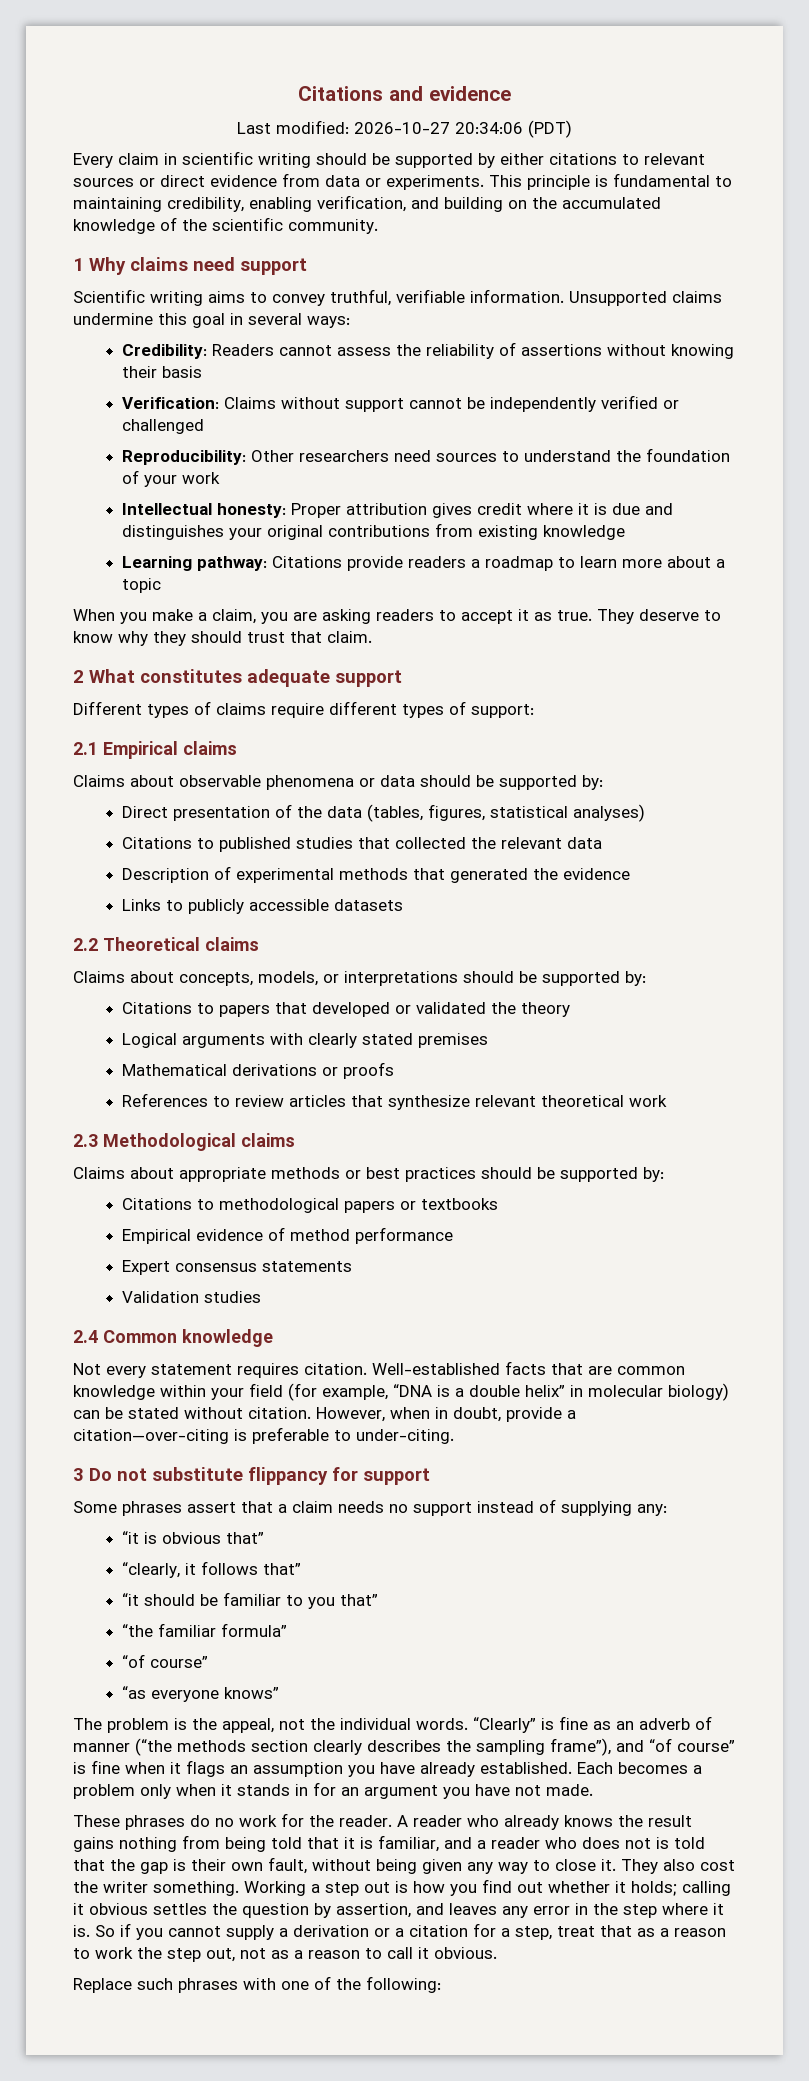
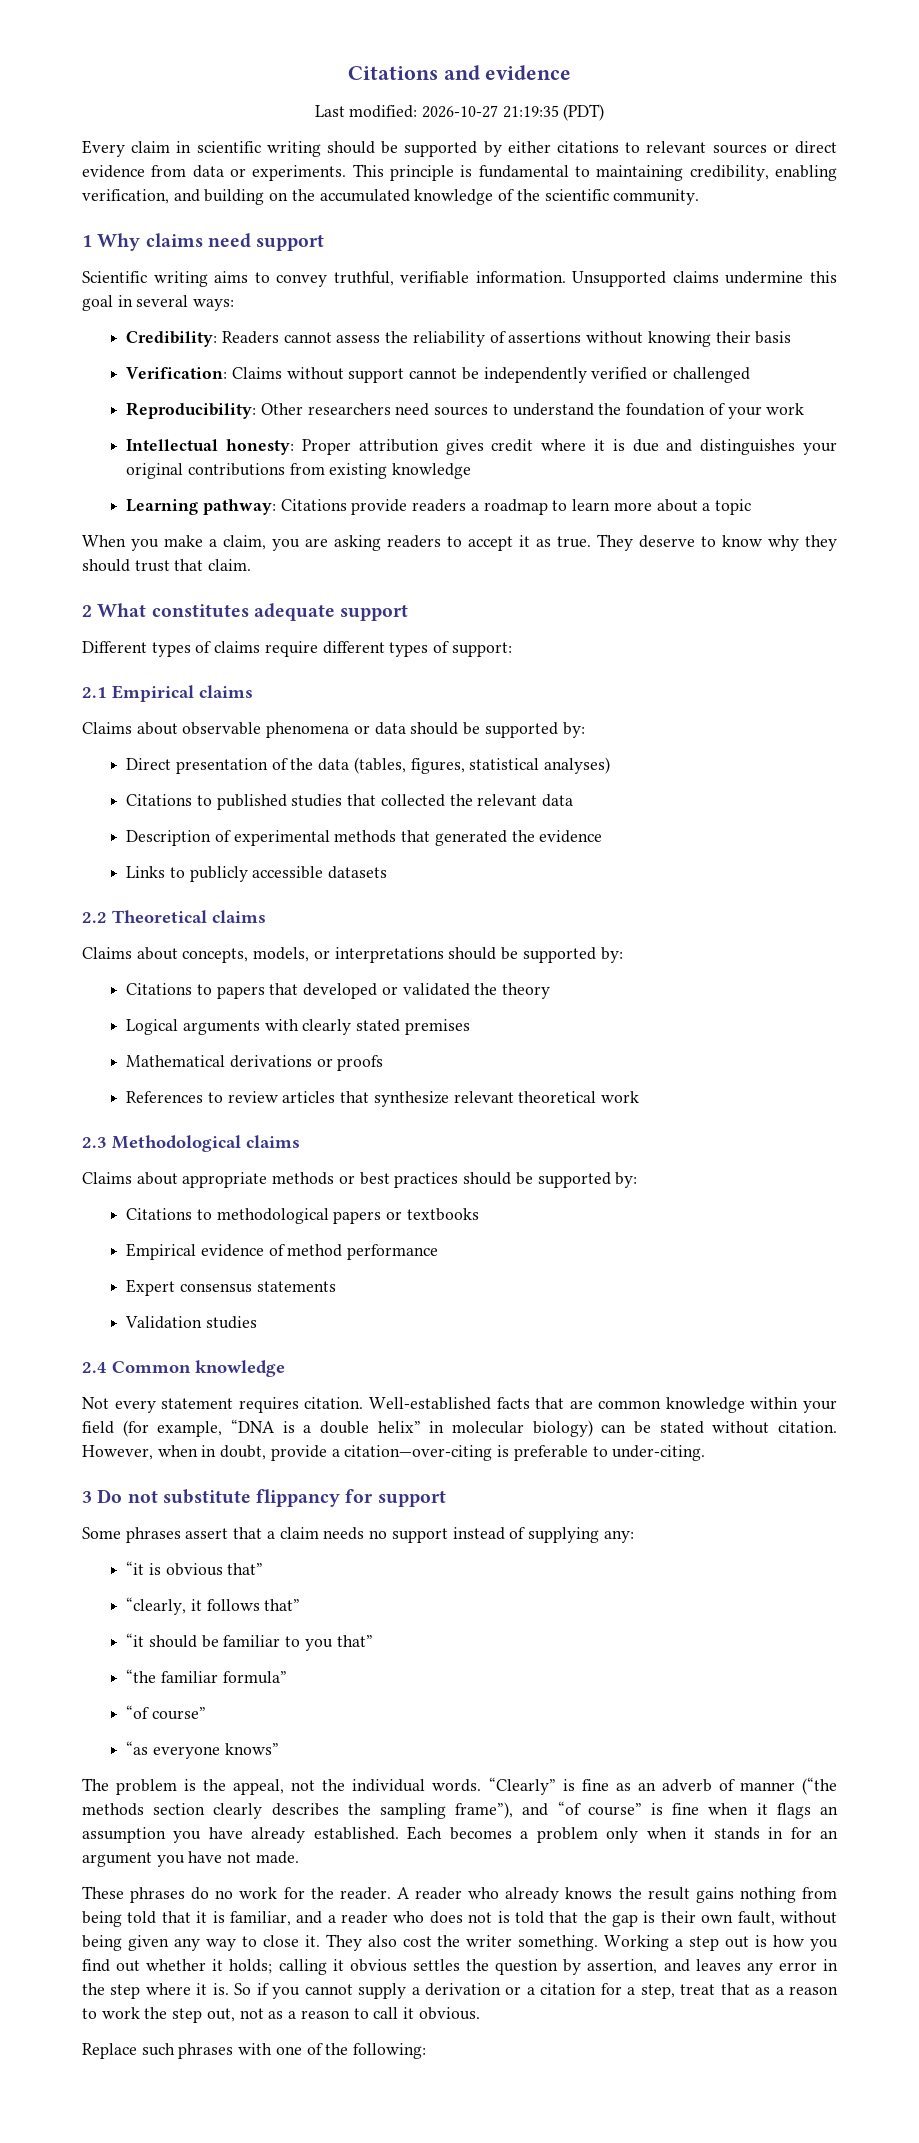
- Last modified: 2026-10-27 20:34:06 (PDT)
+ Last modified: 2026-10-27 21:19:35 (PDT)

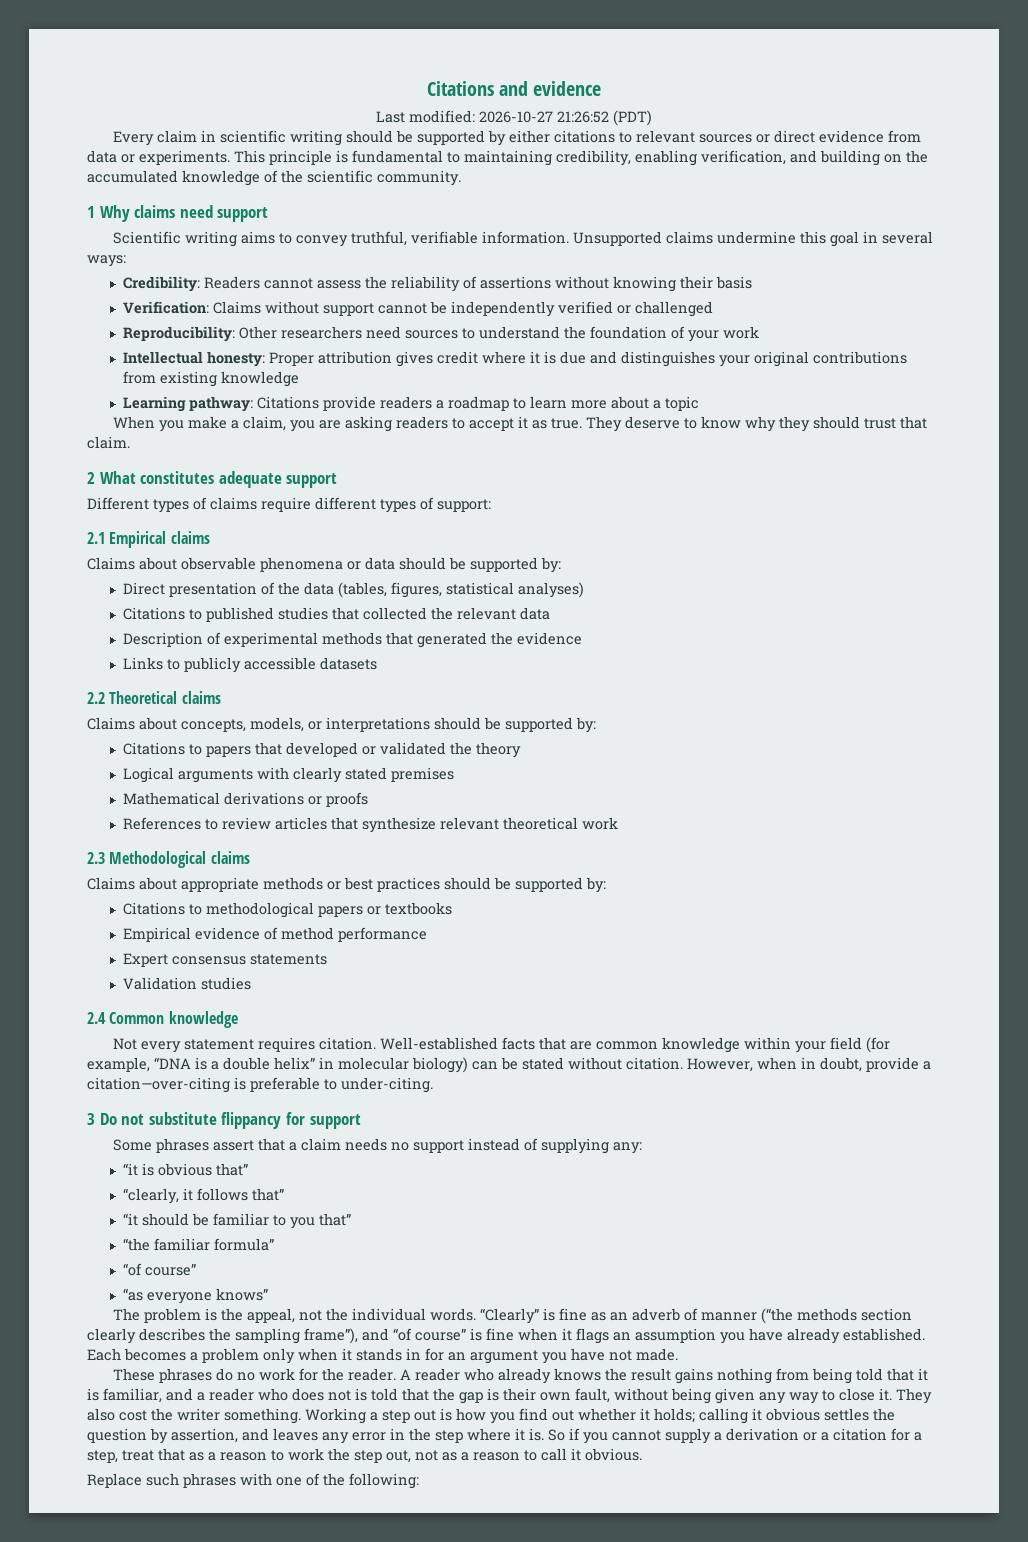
- Last modified: 2026-10-27 21:19:35 (PDT)
+ Last modified: 2026-10-27 21:26:52 (PDT)

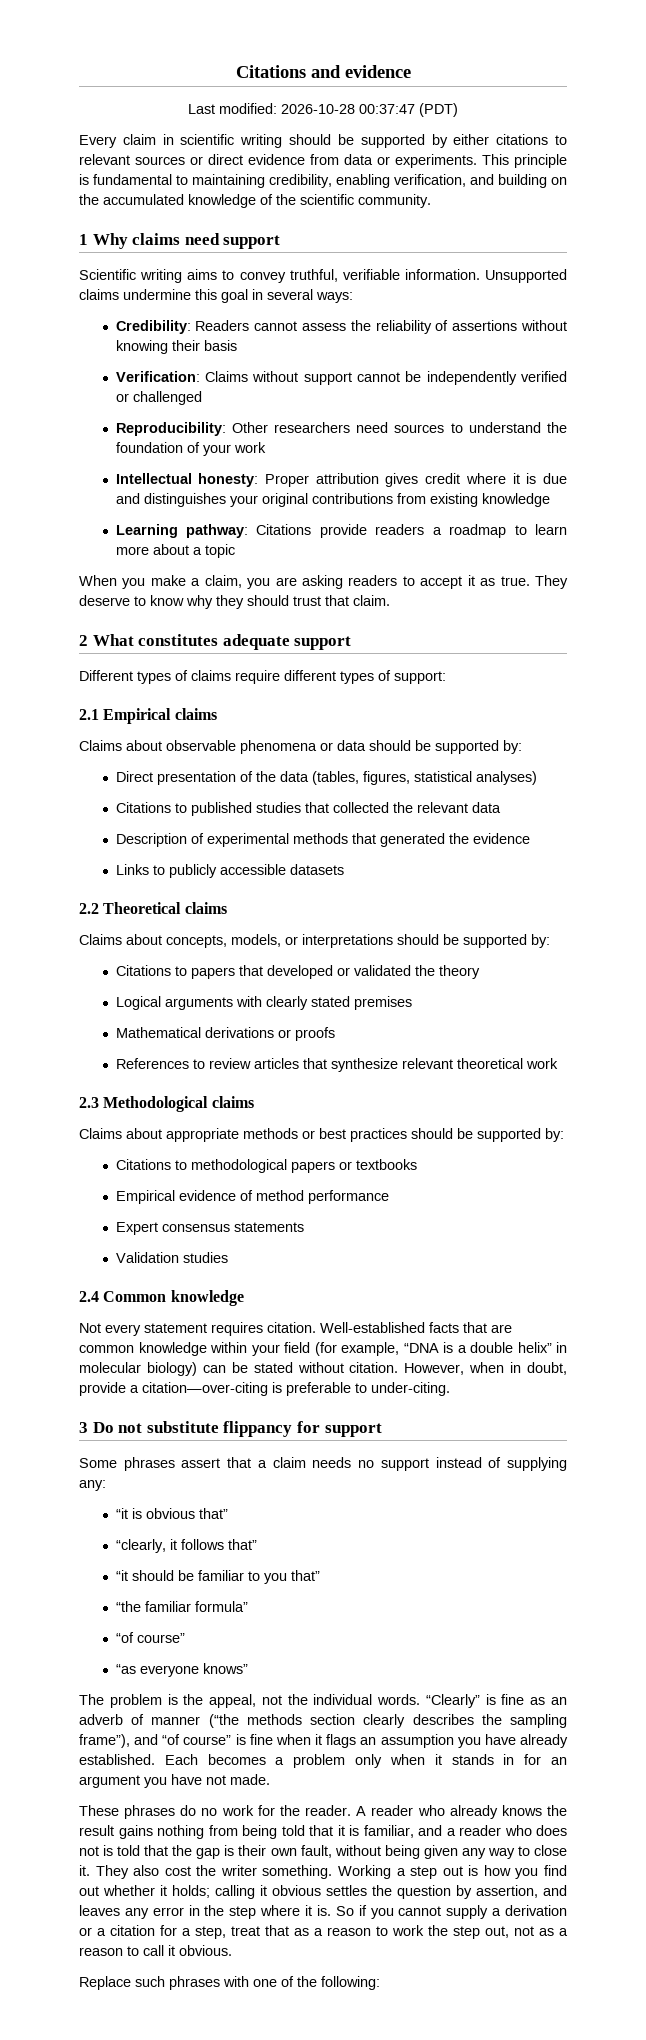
- Last modified: 2026-10-27 21:26:52 (PDT)
+ Last modified: 2026-10-28 00:37:47 (PDT)

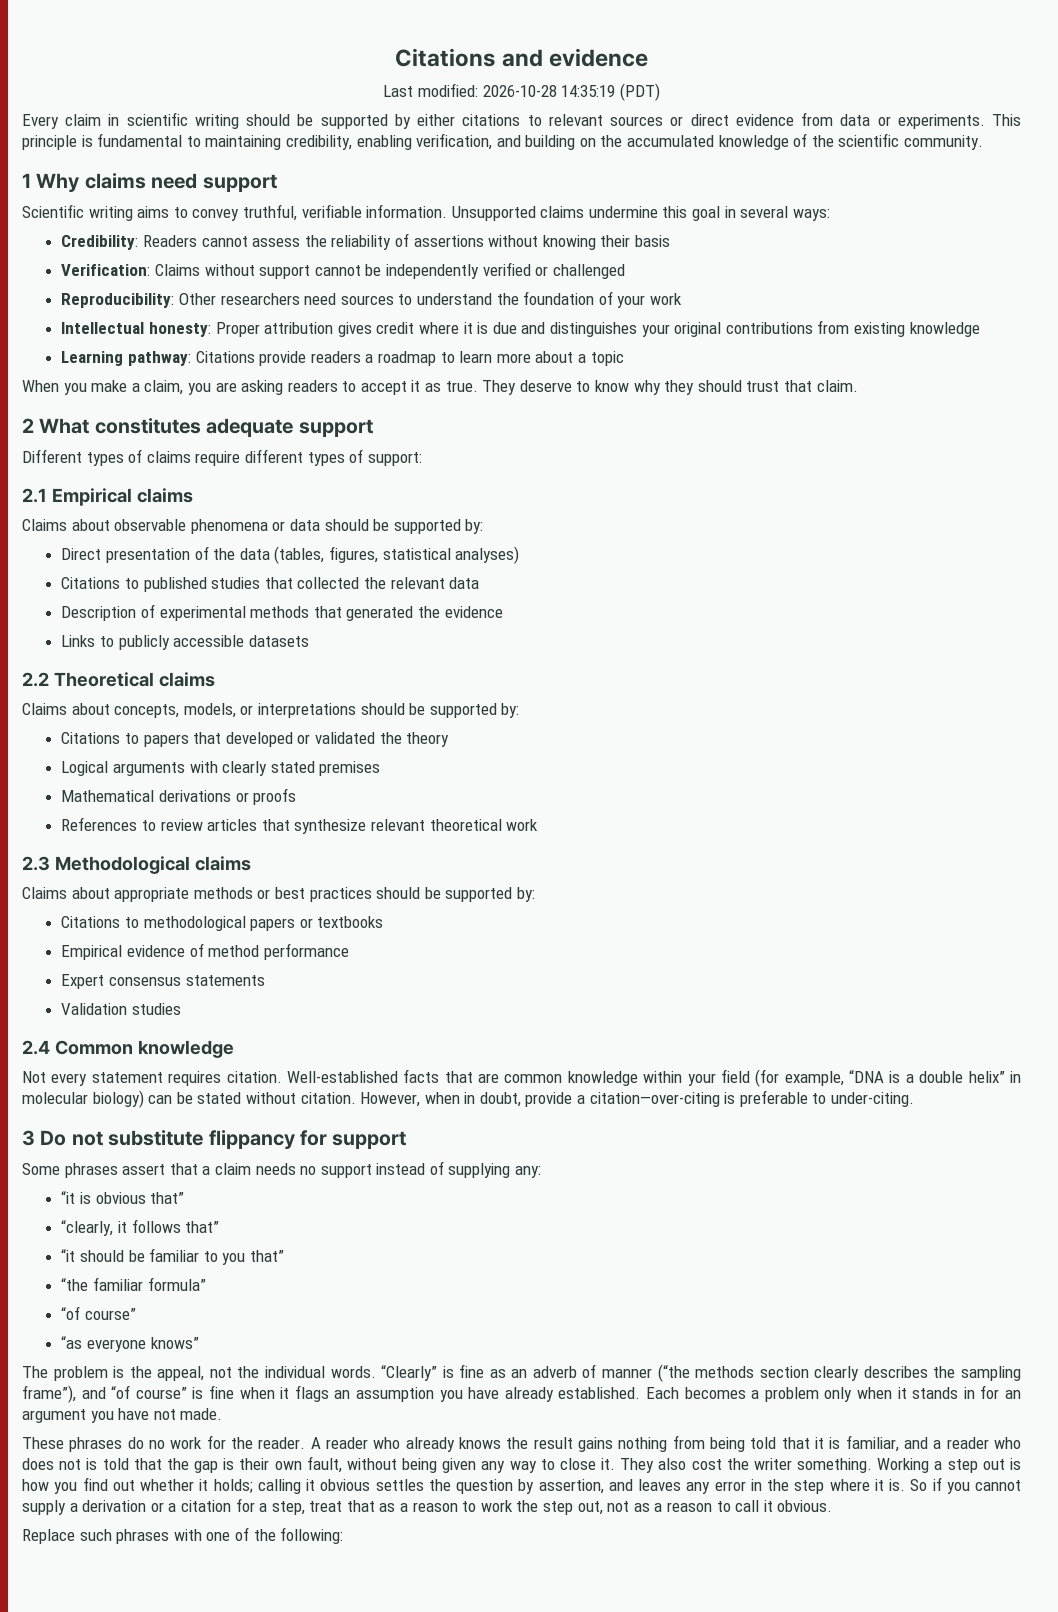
- Last modified: 2026-10-28 00:37:47 (PDT)
+ Last modified: 2026-10-28 14:35:19 (PDT)

